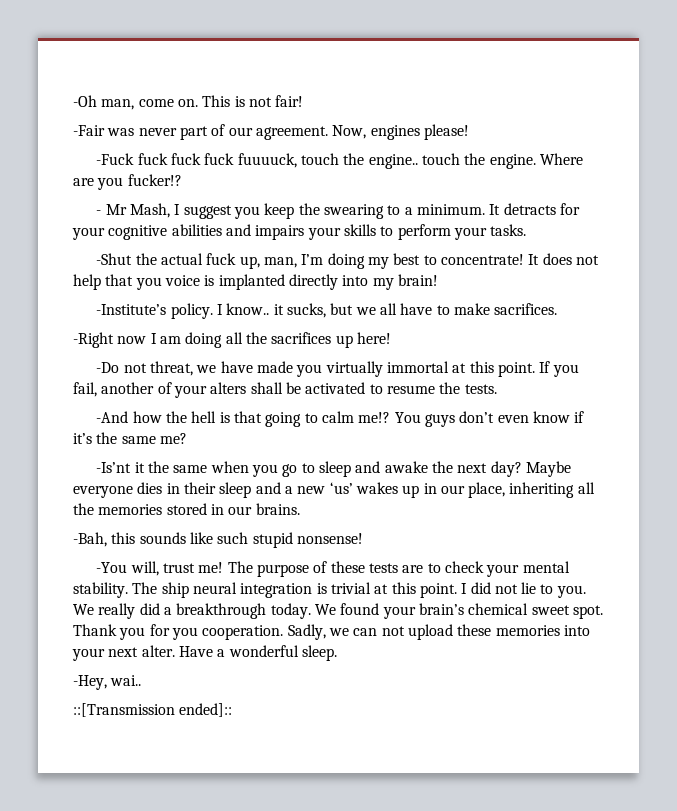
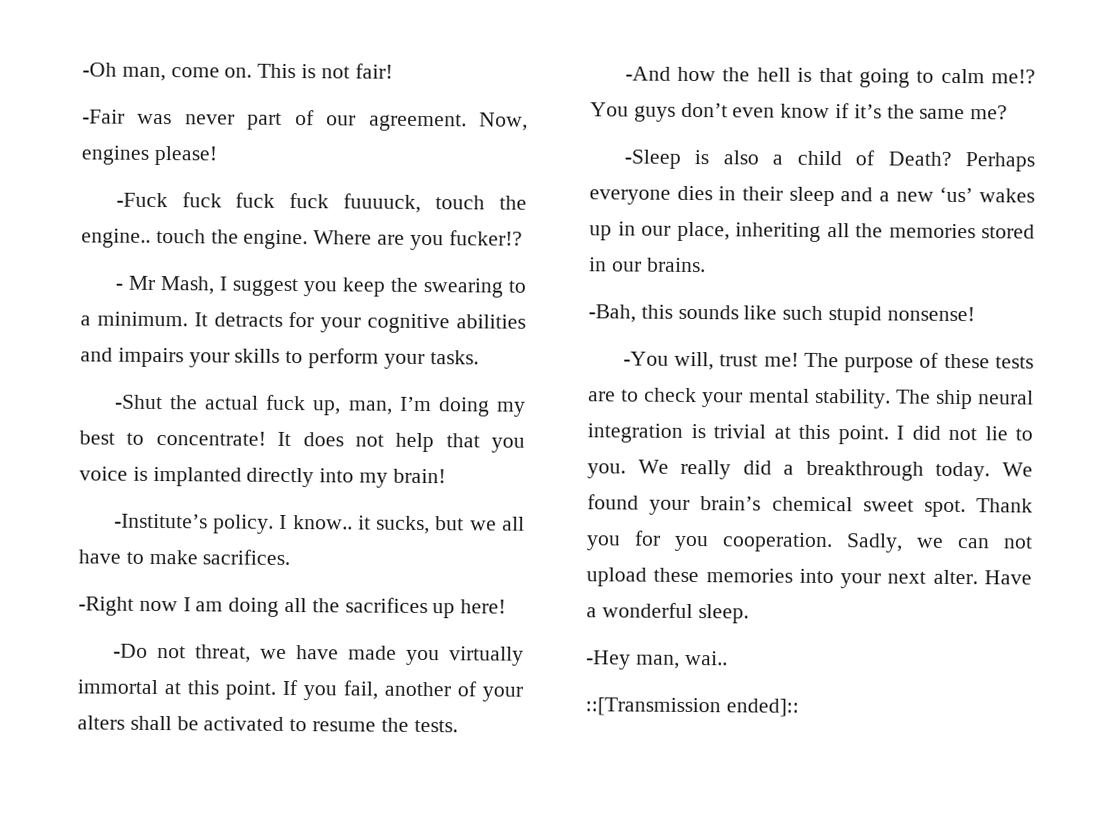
- -Is’nt it the same when you go to sleep and awake the next day? Maybe everyone dies in their sleep and a new ‘us’ wakes up in our place, inheriting all the memories stored in our brains.
+ -Sleep is also a child of Death? Perhaps everyone dies in their sleep and a new ‘us’ wakes up in our place, inheriting all the memories stored in our brains.
- -Hey, wai..
+ -Hey man, wai..

